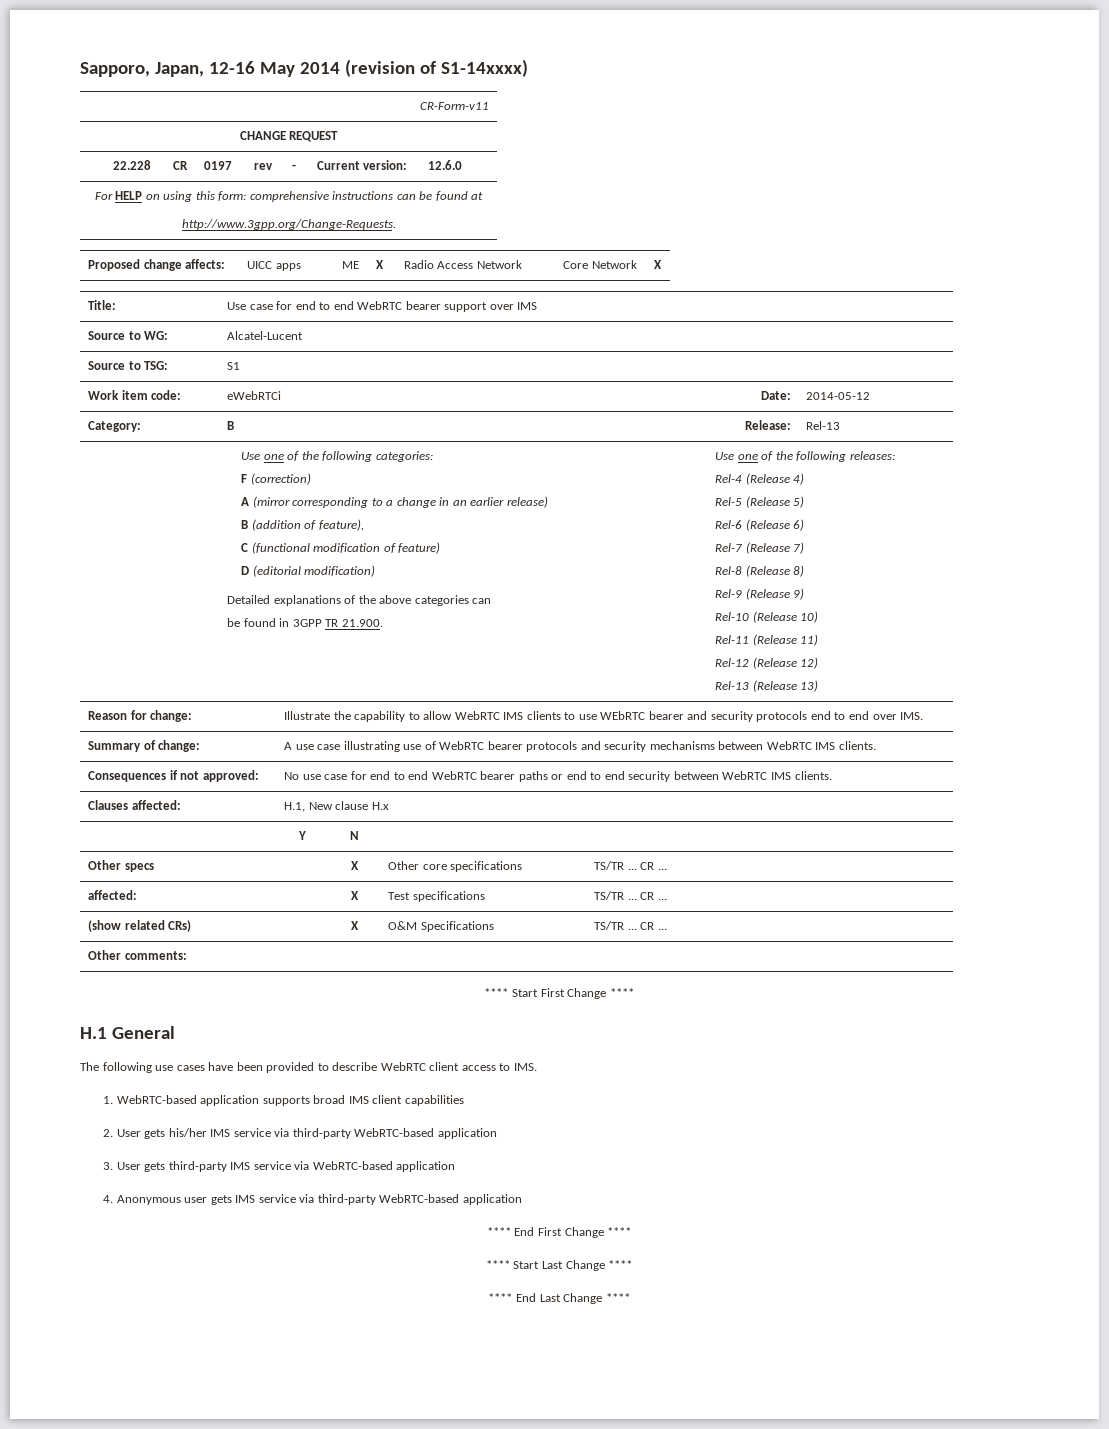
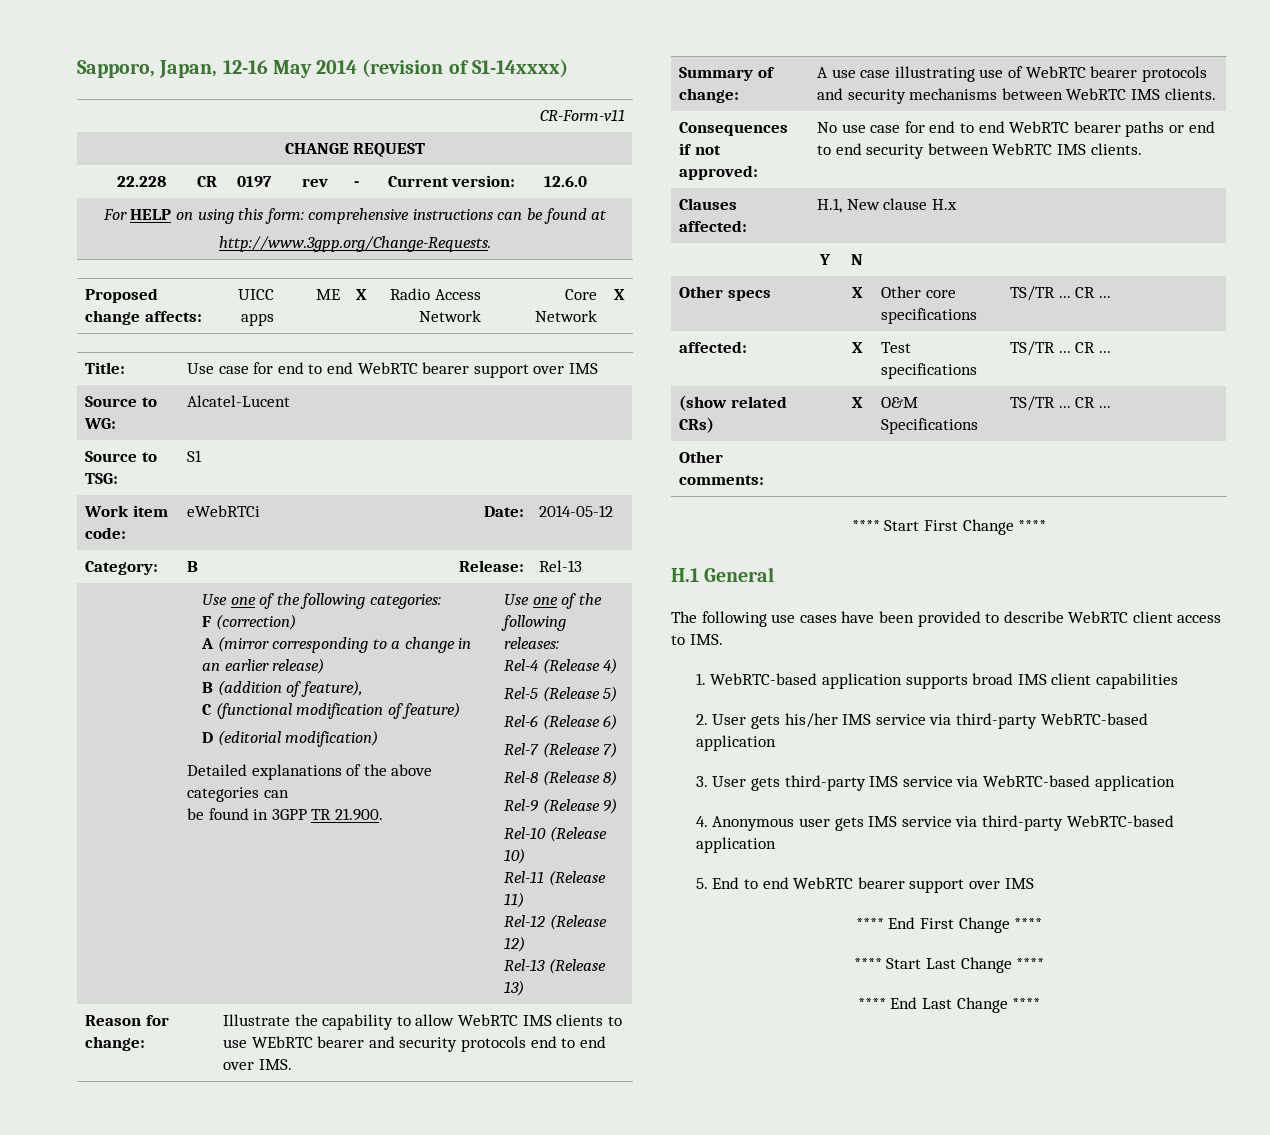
+ 5. End to end WebRTC bearer support over IMS

